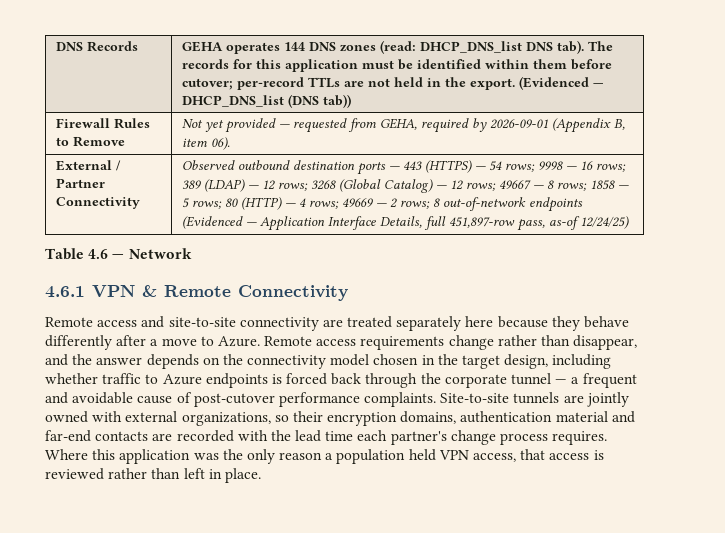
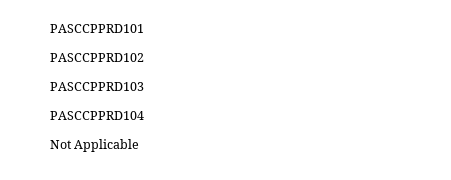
- DNS Records | GEHA operates 144 DNS zones (read: DHCP_DNS_list DNS tab). The records for this application must be identified within them before cutover; per-record TTLs are not held in the export. (Evidenced — DHCP_DNS_list (DNS tab))
- Firewall Rules to Remove | Not yet provided — requested from GEHA, required by 2026-09-01 (Appendix B, item 06).
- External / Partner Connectivity | Observed outbound destination ports — 443 (HTTPS) — 54 rows; 9998 — 16 rows; 389 (LDAP) — 12 rows; 3268 (Global Catalog) — 12 rows; 49667 — 8 rows; 1858 — 5 rows; 80 (HTTP) — 4 rows; 49669 — 2 rows; 8 out-of-network endpoints (Evidenced — Application Interface Details, full 451,897-row pass, as-of 12/24/25)
- Table 4.6 — Network
- 4.6.1 VPN & Remote Connectivity
- Remote access and site-to-site connectivity are treated separately here because they behave differently after a move to Azure. Remote access requirements change rather than disappear, and the answer depends on the connectivity model chosen in the target design, including whether traffic to Azure endpoints is forced back through the corporate tunnel — a frequent and avoidable cause of post-cutover performance complaints. Site-to-site tunnels are jointly owned with external organizations, so their encryption domains, authentication material and far-end contacts are recorded with the lead time each partner's change process requires. Where this application was the only reason a population held VPN access, that access is reviewed rather than left in place.
+ PASCCPPRD101
+ PASCCPPRD102
+ PASCCPPRD103
+ PASCCPPRD104
+ Not Applicable

